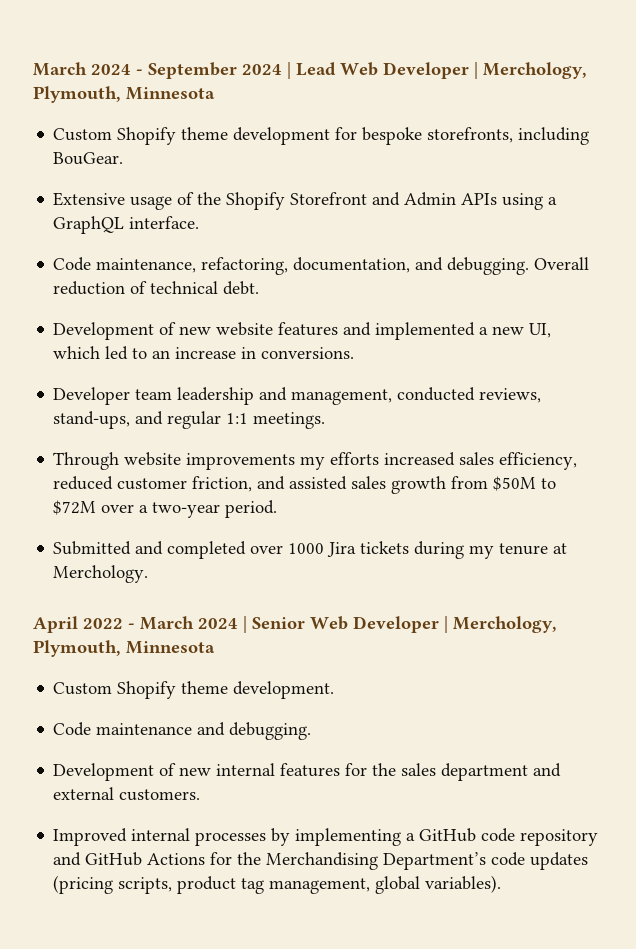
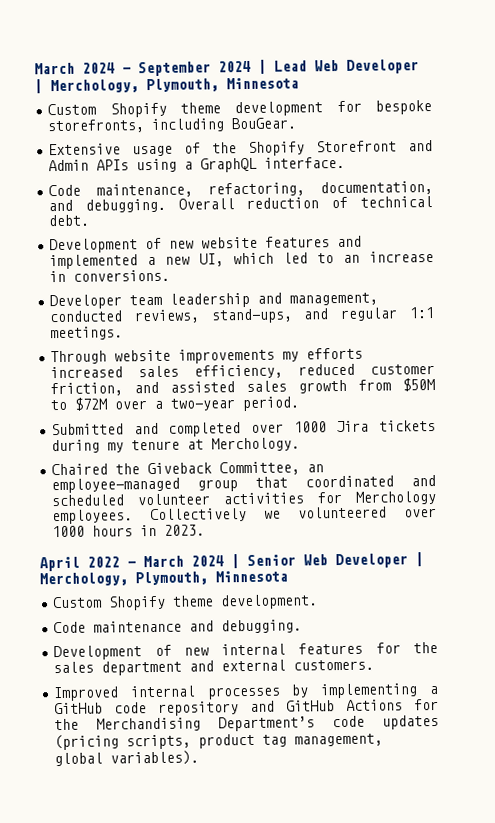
+ Chaired the Giveback Committee, an employee-managed group that coordinated and scheduled volunteer activities for Merchology employees. Collectively we volunteered over 1000 hours in 2023.

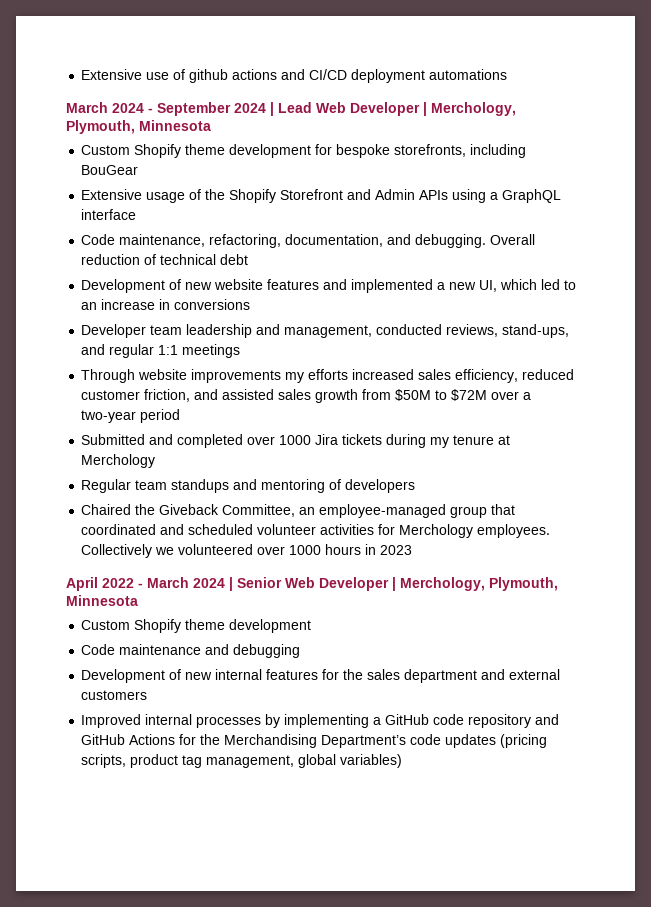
+ Extensive use of github actions and CI/CD deployment automations
- Custom Shopify theme development for bespoke storefronts, including BouGear.
+ Custom Shopify theme development for bespoke storefronts, including BouGear
- Extensive usage of the Shopify Storefront and Admin APIs using a GraphQL interface.
+ Extensive usage of the Shopify Storefront and Admin APIs using a GraphQL interface
- Overall reduction of technical debt.
+ Overall reduction of technical debt
- Development of new website features and implemented a new UI, which led to an increase in conversions.
+ Development of new website features and implemented a new UI, which led to an increase in conversions
- Developer team leadership and management, conducted reviews, stand-ups, and regular 1:1 meetings.
+ Developer team leadership and management, conducted reviews, stand-ups, and regular 1:1 meetings
- Through website improvements my efforts increased sales efficiency, reduced customer friction, and assisted sales growth from $50M to $72M over a two-year period.
+ Through website improvements my efforts increased sales efficiency, reduced customer friction, and assisted sales growth from $50M to $72M over a two-year period
- Submitted and completed over 1000 Jira tickets during my tenure at Merchology.
+ Submitted and completed over 1000 Jira tickets during my tenure at Merchology
+ Regular team standups and mentoring of developers
- Collectively we volunteered over 1000 hours in 2023.
+ Collectively we volunteered over 1000 hours in 2023
  April 2022 - March 2024 | Senior Web Developer | Merchology, Plymouth, Minnesota
- Custom Shopify theme development.
+ Custom Shopify theme development
- Code maintenance and debugging.
+ Code maintenance and debugging
- Development of new internal features for the sales department and external customers.
+ Development of new internal features for the sales department and external customers
- Improved internal processes by implementing a GitHub code repository and GitHub Actions for the Merchandising Department’s code updates (pricing scripts, product tag management, global variables).
+ Improved internal processes by implementing a GitHub code repository and GitHub Actions for the Merchandising Department’s code updates (pricing scripts, product tag management, global variables)

